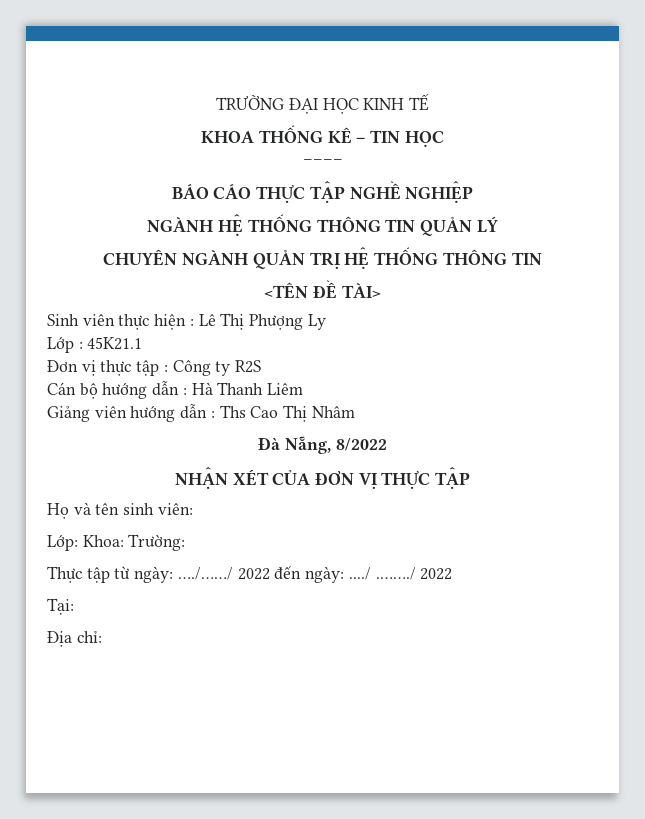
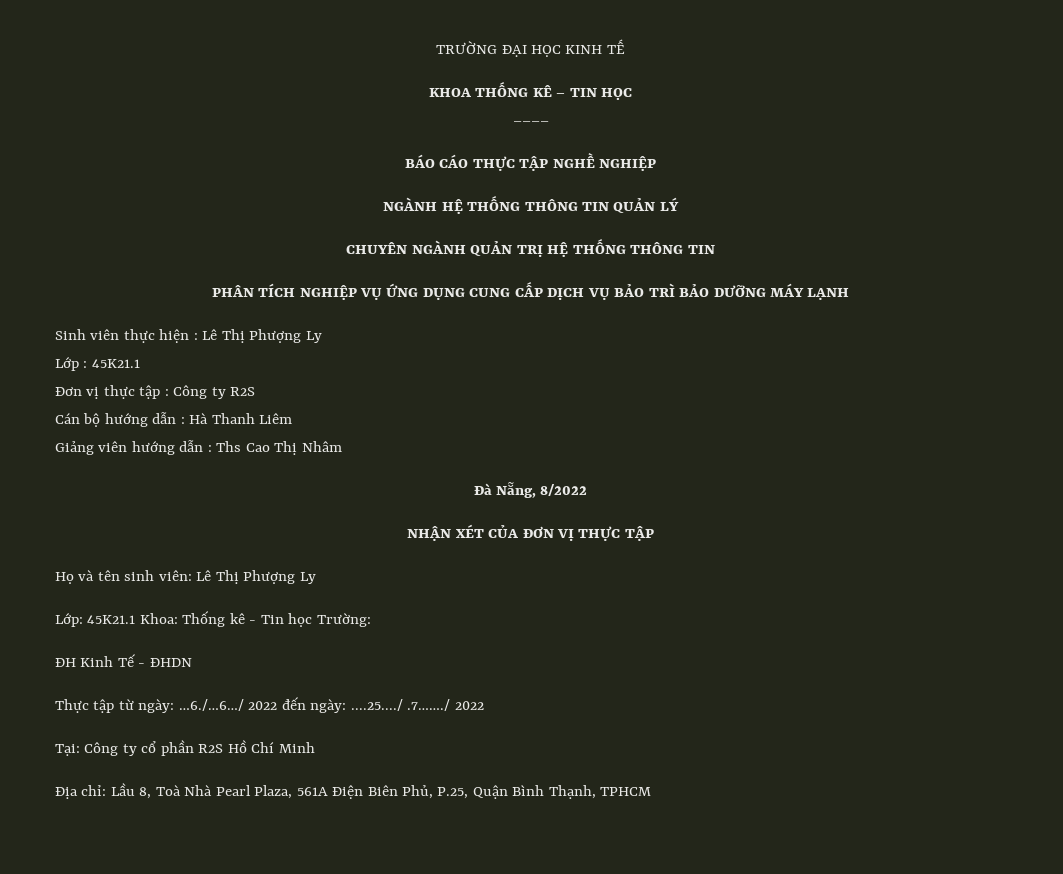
- <TÊN ĐỀ TÀI>
+ PHÂN TÍCH NGHIỆP VỤ ỨNG DỤNG CUNG CẤP DỊCH VỤ BẢO TRÌ BẢO DƯỠNG MÁY LẠNH
- Họ và tên sinh viên:
- Lớp: Khoa: Trường:
+ Họ và tên sinh viên: Lê Thị Phượng Ly
+ Lớp: 45K21.1 Khoa: Thống kê - Tin học Trường:
+ ĐH Kinh Tế - ĐHDN
- Thực tập từ ngày: …./……/ 2022 đến ngày: ..../ .……./ 2022
+ Thực tập từ ngày: …6./…6…/ 2022 đến ngày: ....25..../ .7……./ 2022
- Tại:
- Địa chỉ:
+ Tại: Công ty cổ phần R2S Hồ Chí Minh
+ Địa chỉ: Lầu 8, Toà Nhà Pearl Plaza, 561A Điện Biên Phủ, P.25, Quận Bình Thạnh, TPHCM

